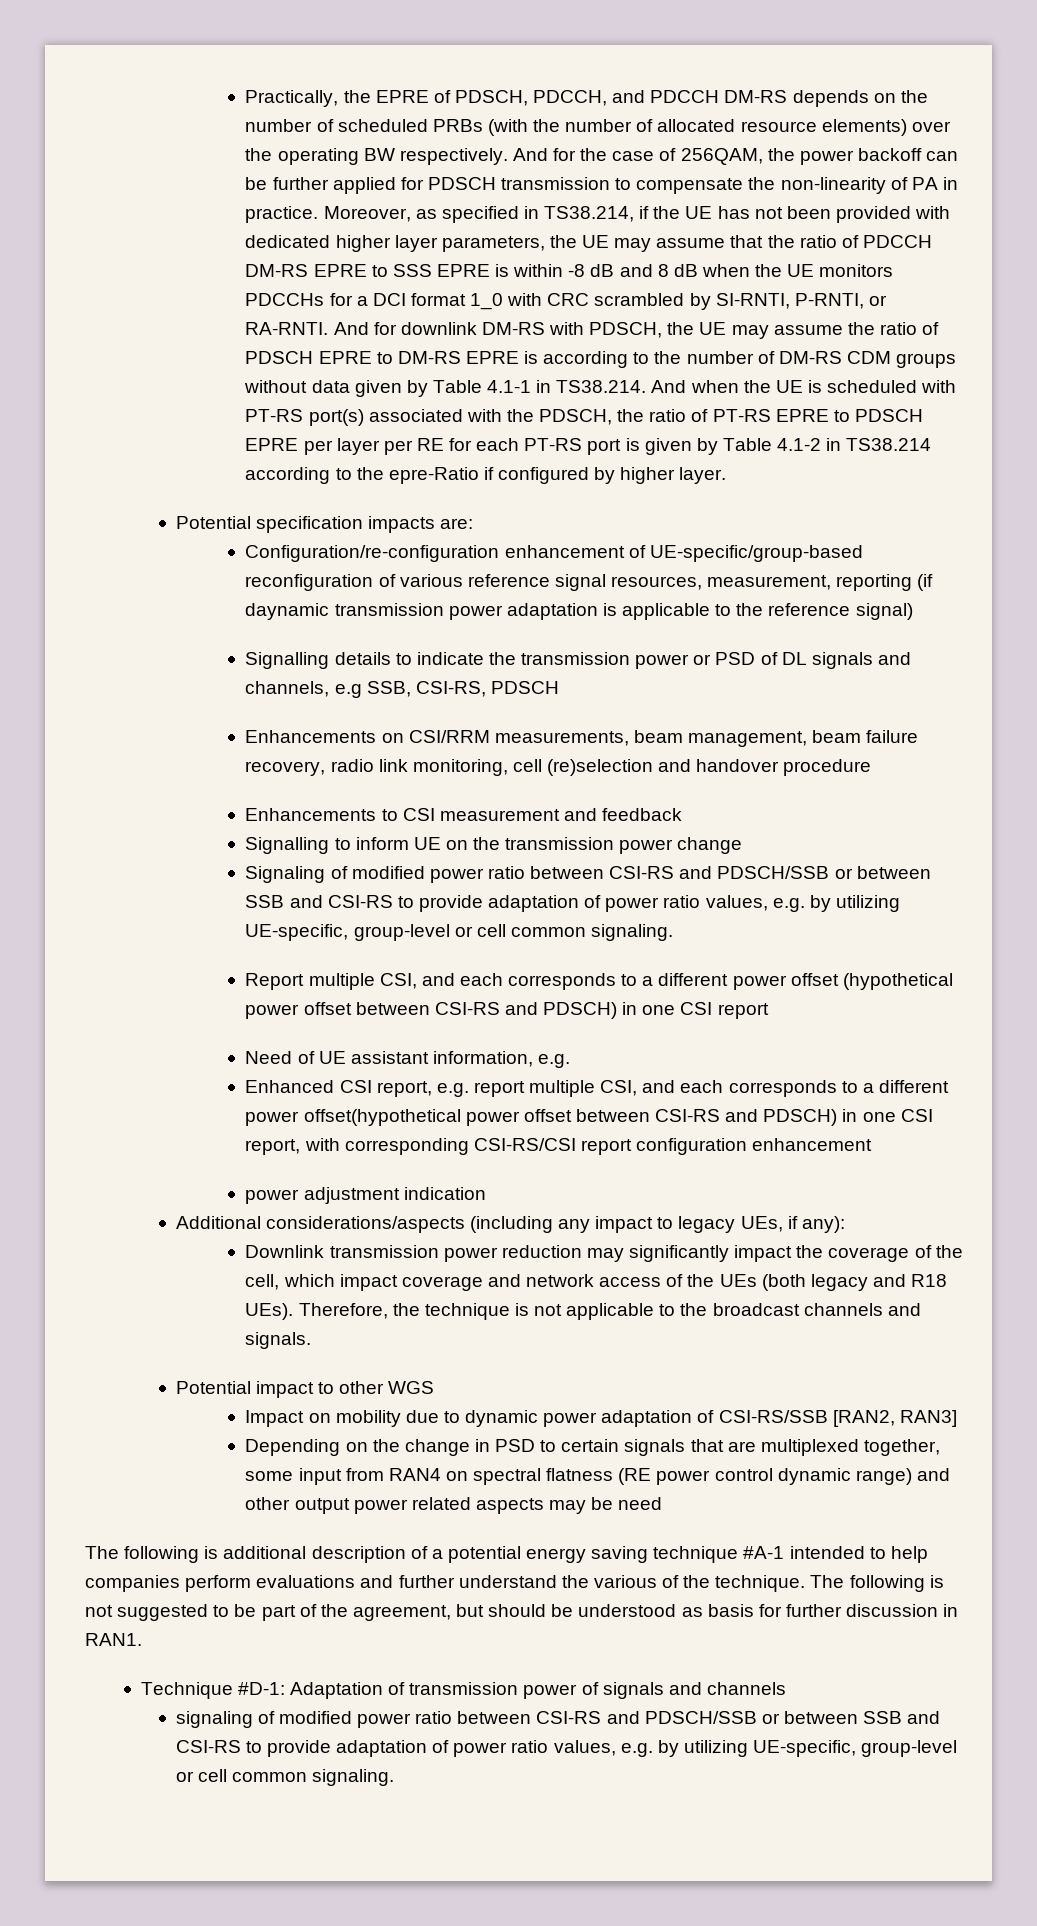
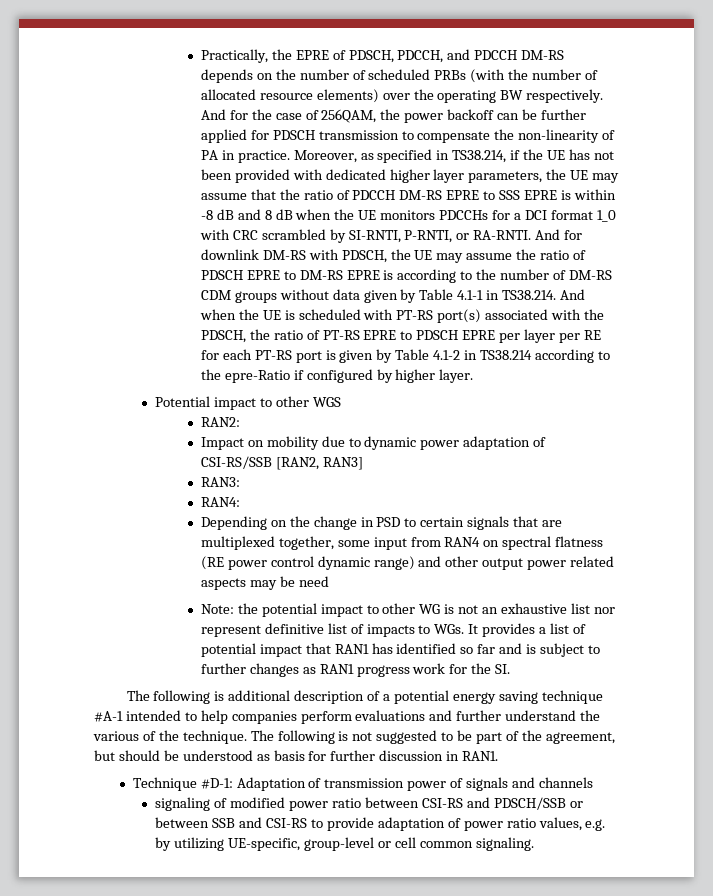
- Potential specification impacts are:
- Configuration/re-configuration enhancement of UE-specific/group-based reconfiguration of various reference signal resources, measurement, reporting (if daynamic transmission power adaptation is applicable to the reference signal)
- Signalling details to indicate the transmission power or PSD of DL signals and channels, e.g SSB, CSI-RS, PDSCH
- Enhancements on CSI/RRM measurements, beam management, beam failure recovery, radio link monitoring, cell (re)selection and handover procedure
- Enhancements to CSI measurement and feedback
- Signalling to inform UE on the transmission power change
- Signaling of modified power ratio between CSI-RS and PDSCH/SSB or between SSB and CSI-RS to provide adaptation of power ratio values, e.g. by utilizing UE-specific, group-level or cell common signaling.
- Report multiple CSI, and each corresponds to a different power offset (hypothetical power offset between CSI-RS and PDSCH) in one CSI report
- Need of UE assistant information, e.g.
- Enhanced CSI report, e.g. report multiple CSI, and each corresponds to a different power offset(hypothetical power offset between CSI-RS and PDSCH) in one CSI report, with corresponding CSI-RS/CSI report configuration enhancement
- power adjustment indication
- Additional considerations/aspects (including any impact to legacy UEs, if any):
- Downlink transmission power reduction may significantly impact the coverage of the cell, which impact coverage and network access of the UEs (both legacy and R18 UEs). Therefore, the technique is not applicable to the broadcast channels and signals.
+ RAN2:
+ RAN3:
+ RAN4:
+ Note: the potential impact to other WG is not an exhaustive list nor represent definitive list of impacts to WGs. It provides a list of potential impact that RAN1 has identified so far and is subject to further changes as RAN1 progress work for the SI.

